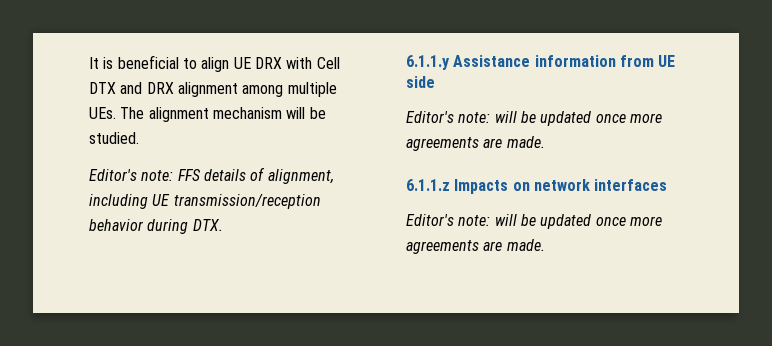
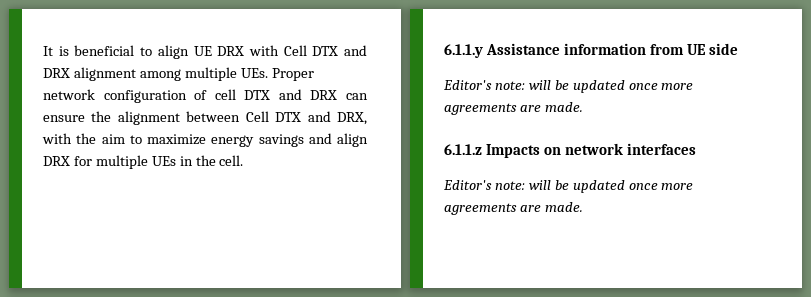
- It is beneficial to align UE DRX with Cell DTX and DRX alignment among multiple UEs. The alignment mechanism will be studied.
- Editor's note: FFS details of alignment, including UE transmission/reception behavior during DTX.
+ It is beneficial to align UE DRX with Cell DTX and DRX alignment among multiple UEs. Proper network configuration of cell DTX and DRX can ensure the alignment between Cell DTX and DRX, with the aim to maximize energy savings and align DRX for multiple UEs in the cell.

